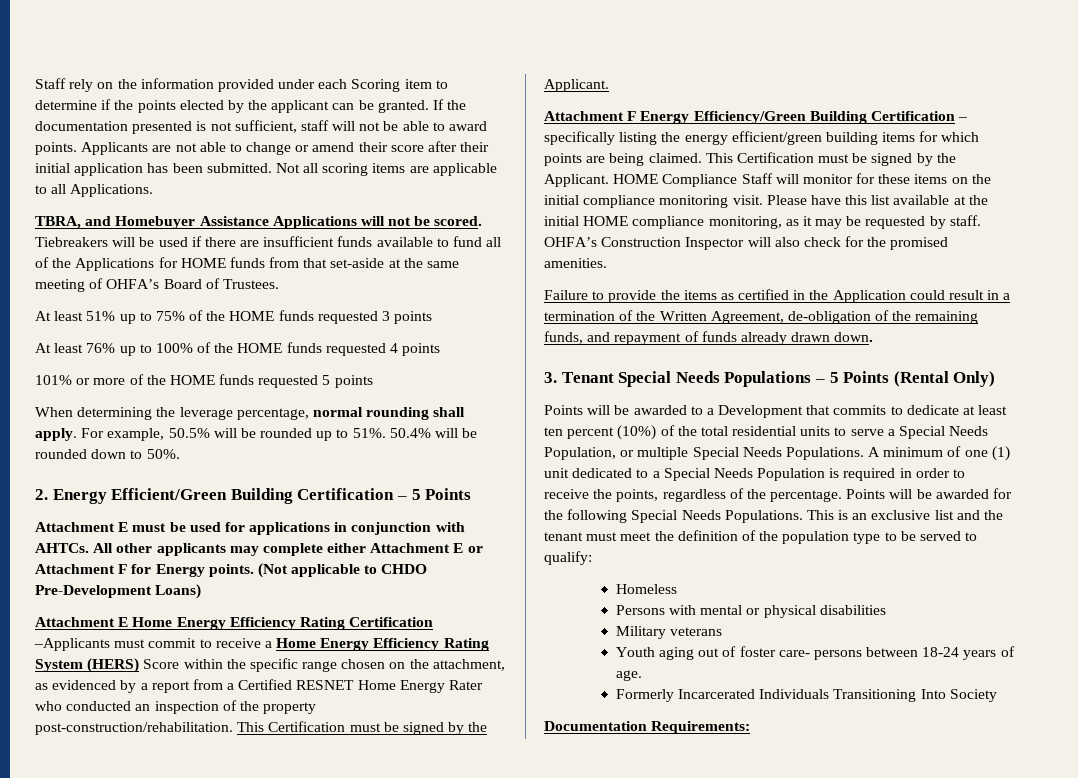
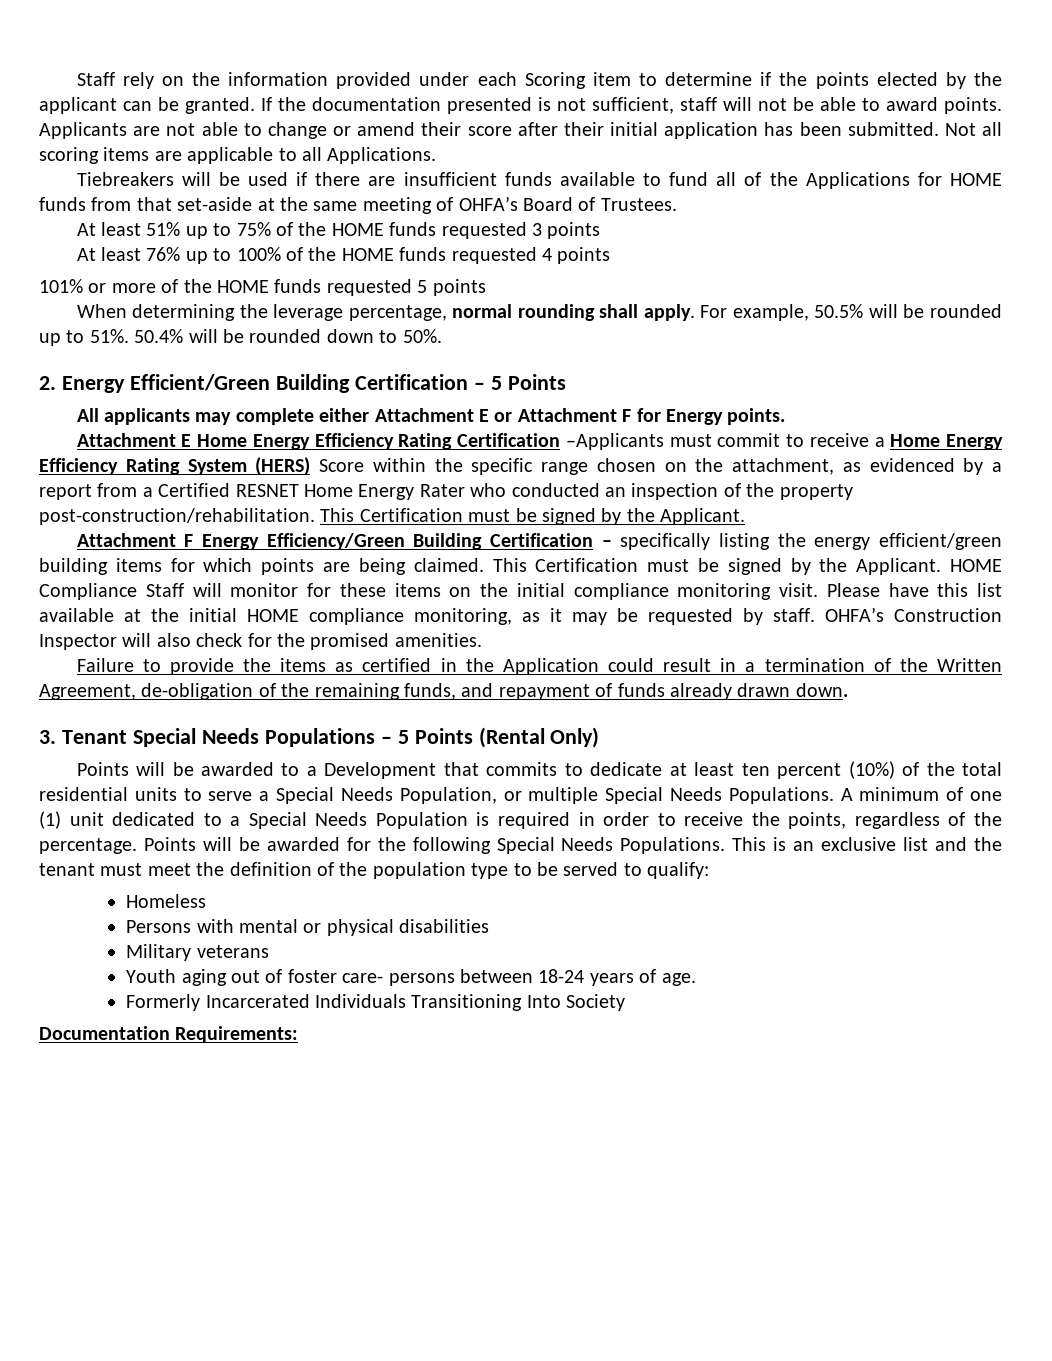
- TBRA, and Homebuyer Assistance Applications will not be scored.
- Attachment E must be used for applications in conjunction with AHTCs. All other applicants may complete either Attachment E or Attachment F for Energy points. (Not applicable to CHDO Pre-Development Loans)
+ All applicants may complete either Attachment E or Attachment F for Energy points.

